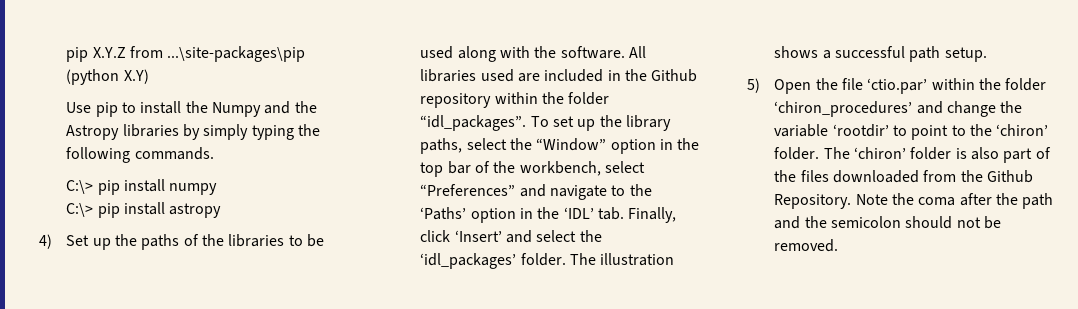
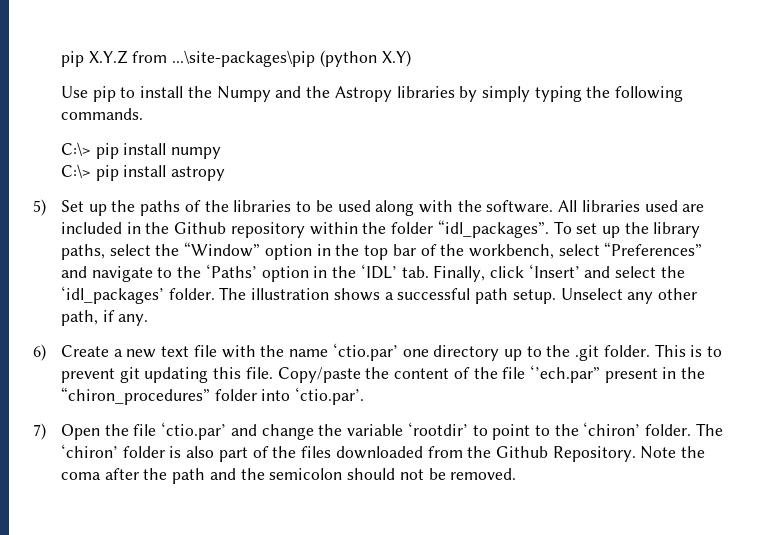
- 4) Set up the paths of the libraries to be used along with the software.
+ 5) Set up the paths of the libraries to be used along with the software.
- The illustration shows a successful path setup.
- 5) Open the file ‘ctio.par’ within the folder ‘chiron_procedures’ and change the variable ‘rootdir’ to point to the ‘chiron’ folder.
+ The illustration shows a successful path setup. Unselect any other path, if any.
+ 6) Create a new text file with the name ‘ctio.par’ one directory up to the .git folder. This is to prevent git updating this file. Copy/paste the content of the file ‘’ech.par” present in the “chiron_procedures” folder into ‘ctio.par’.
+ 7) Open the file ‘ctio.par’ and change the variable ‘rootdir’ to point to the ‘chiron’ folder.

